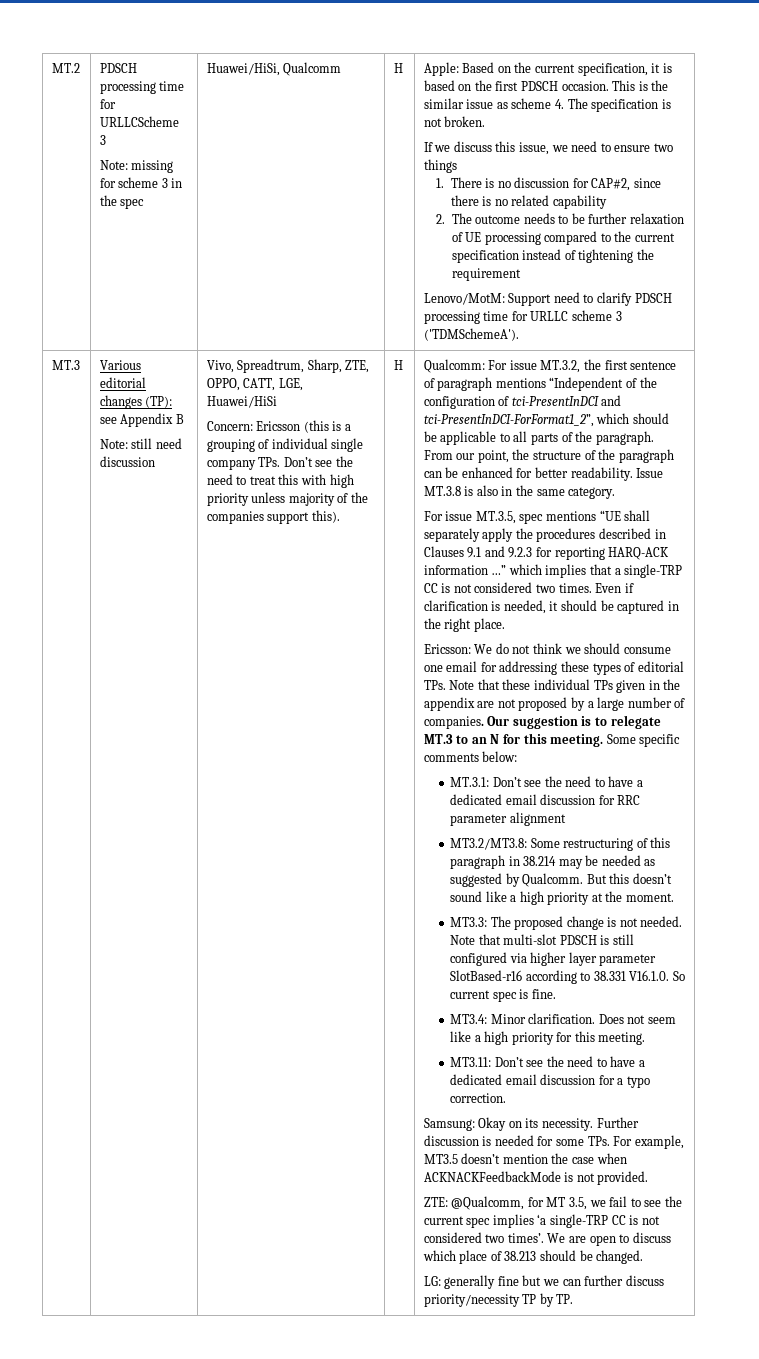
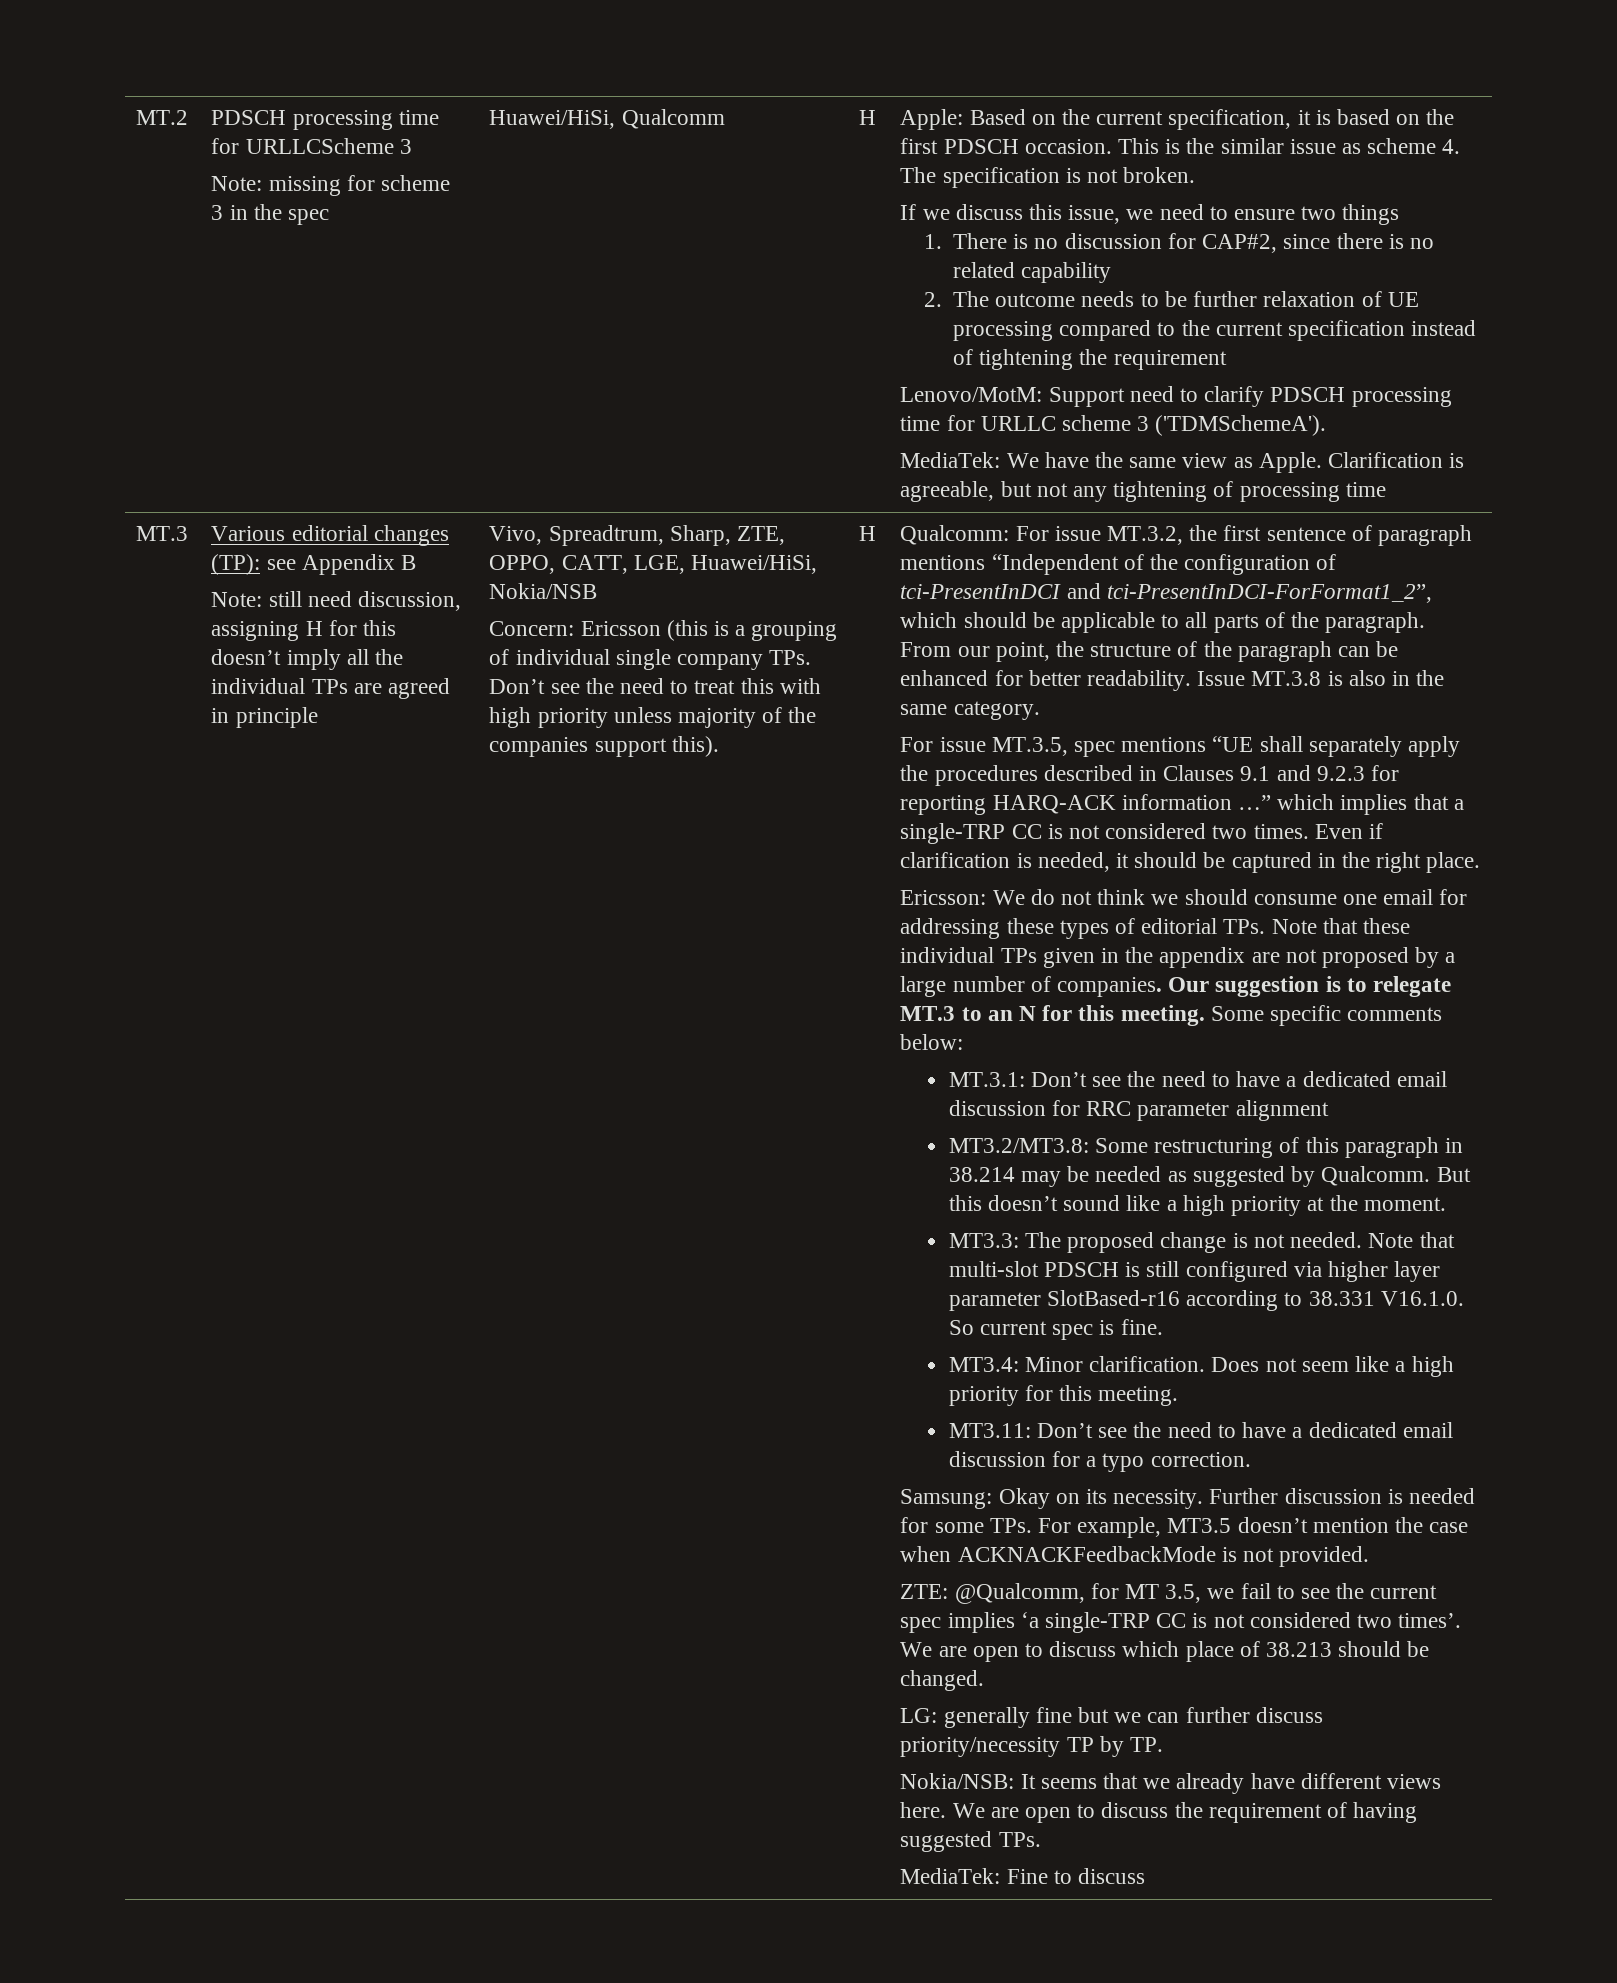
+ MediaTek: We have the same view as Apple. Clarification is agreeable, but not any tightening of processing time
- Note: still need discussion
+ Note: still need discussion, assigning H for this doesn’t imply all the individual TPs are agreed in principle
- Vivo, Spreadtrum, Sharp, ZTE, OPPO, CATT, LGE, Huawei/HiSi
+ Vivo, Spreadtrum, Sharp, ZTE, OPPO, CATT, LGE, Huawei/HiSi, Nokia/NSB
+ Nokia/NSB: It seems that we already have different views here. We are open to discuss the requirement of having suggested TPs.
+ MediaTek: Fine to discuss

